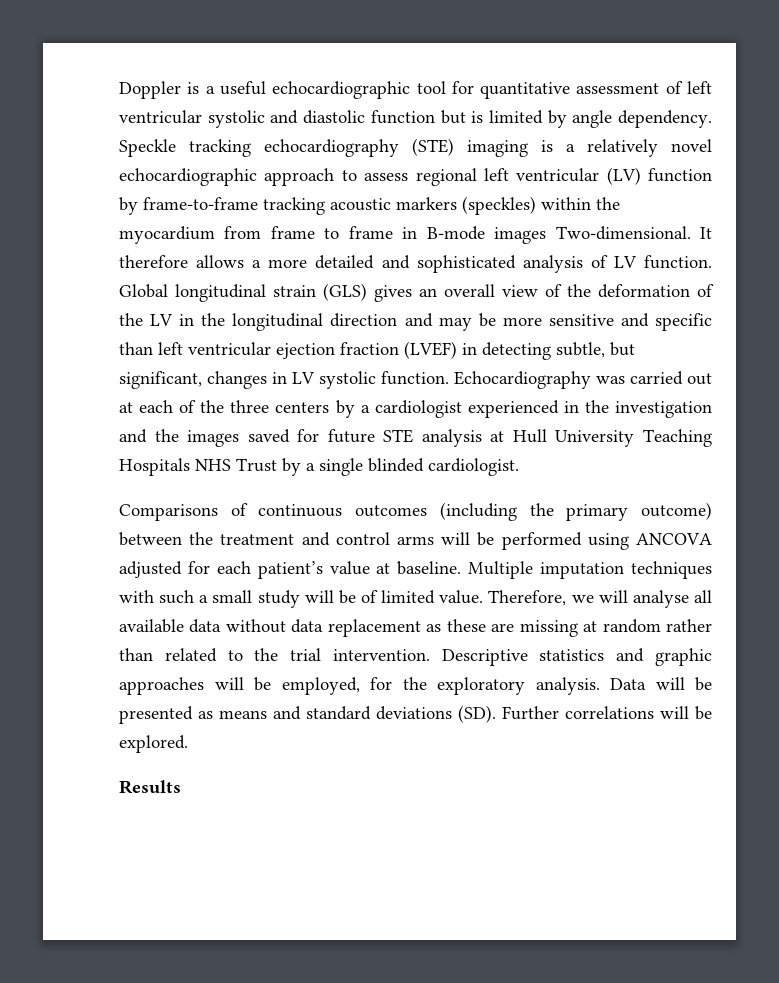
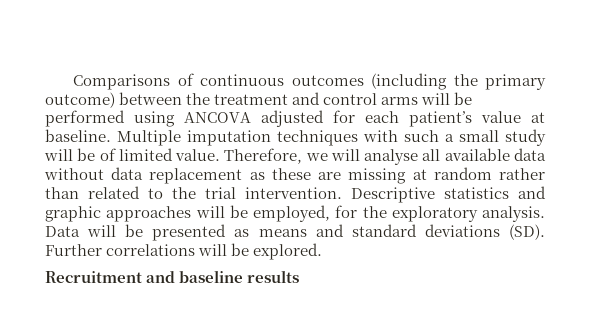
- Doppler is a useful echocardiographic tool for quantitative assessment of left ventricular systolic and diastolic function but is limited by angle dependency. Speckle tracking echocardiography (STE) imaging is a relatively novel echocardiographic approach to assess regional left ventricular (LV) function by frame-to-frame tracking acoustic markers (speckles) within the myocardium from frame to frame in B-mode images Two-dimensional. It therefore allows a more detailed and sophisticated analysis of LV function. Global longitudinal strain (GLS) gives an overall view of the deformation of the LV in the longitudinal direction and may be more sensitive and specific than left ventricular ejection fraction (LVEF) in detecting subtle, but significant, changes in LV systolic function. Echocardiography was carried out at each of the three centers by a cardiologist experienced in the investigation and the images saved for future STE analysis at Hull University Teaching Hospitals NHS Trust by a single blinded cardiologist.
- Results
+ Recruitment and baseline results

